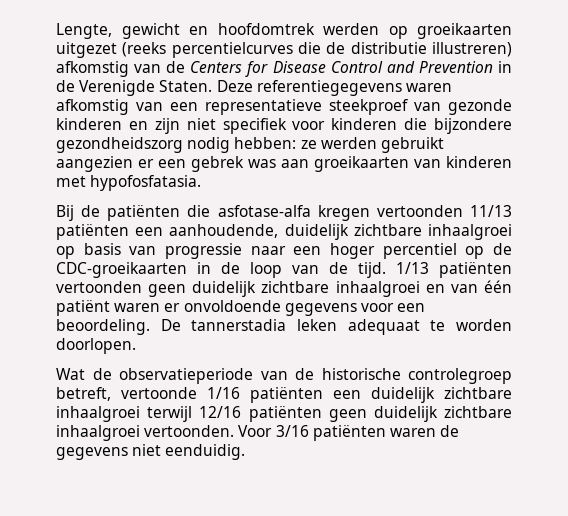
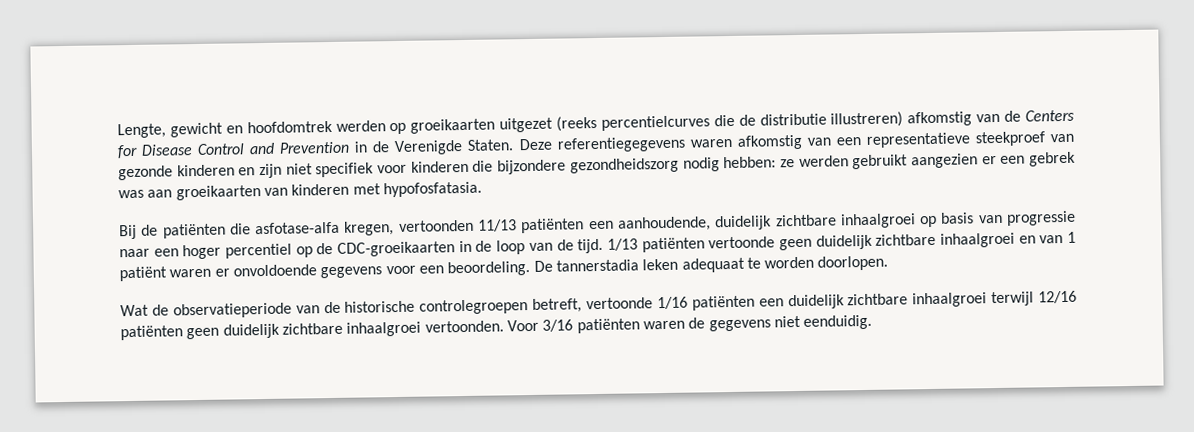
- Bij de patiënten die asfotase-alfa kregen vertoonden 11/13 patiënten een aanhoudende, duidelijk zichtbare inhaalgroei op basis van progressie naar een hoger percentiel op de CDC-groeikaarten in de loop van de tijd.
+ Bij de patiënten die asfotase-alfa kregen, vertoonden 11/13 patiënten een aanhoudende, duidelijk zichtbare inhaalgroei op basis van progressie naar een hoger percentiel op de CDC-groeikaarten in de loop van de tijd.
- 1/13 patiënten vertoonden geen duidelijk zichtbare inhaalgroei en van één patiënt waren er onvoldoende gegevens voor een beoordeling.
+ 1/13 patiënten vertoonde geen duidelijk zichtbare inhaalgroei en van 1 patiënt waren er onvoldoende gegevens voor een beoordeling.
- Wat de observatieperiode van de historische controlegroep betreft, vertoonde 1/16 patiënten een duidelijk zichtbare inhaalgroei terwijl 12/16 patiënten geen duidelijk zichtbare inhaalgroei vertoonden.
+ Wat de observatieperiode van de historische controlegroepen betreft, vertoonde 1/16 patiënten een duidelijk zichtbare inhaalgroei terwijl 12/16 patiënten geen duidelijk zichtbare inhaalgroei vertoonden.

